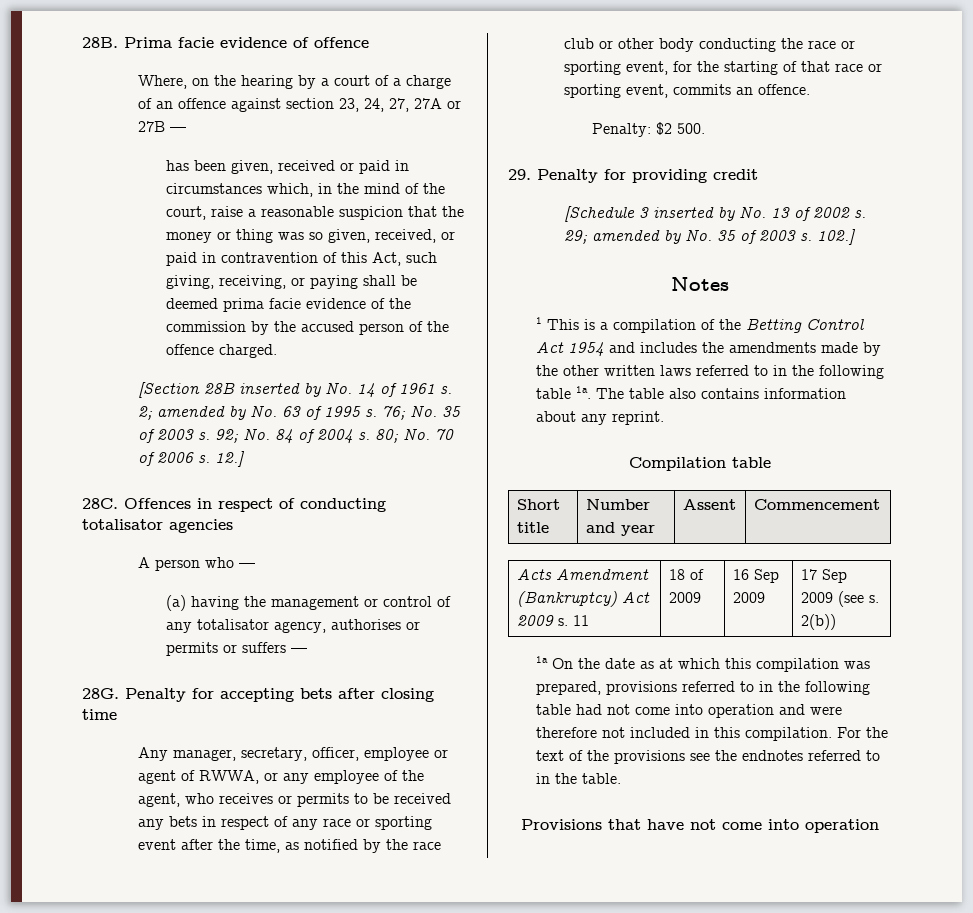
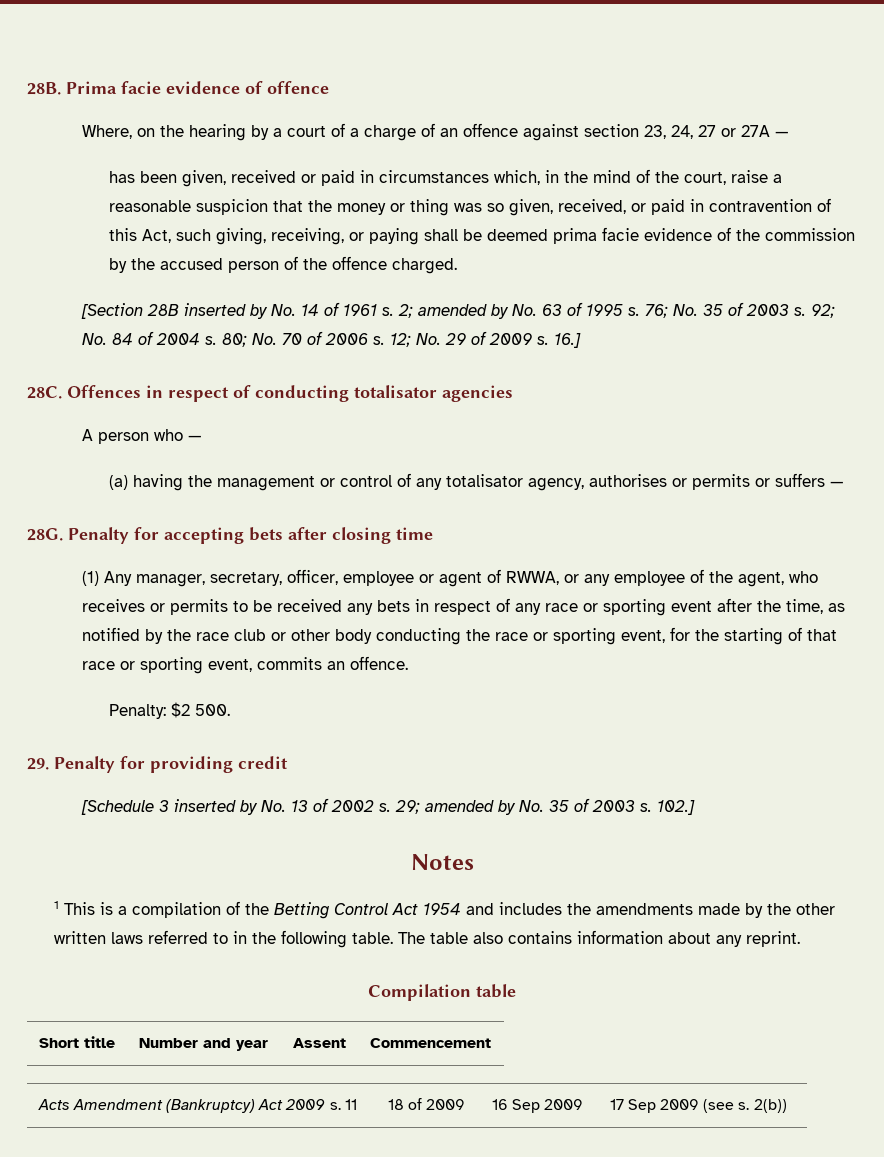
- Where, on the hearing by a court of a charge of an offence against section 23, 24, 27, 27A or 27B —
+ Where, on the hearing by a court of a charge of an offence against section 23, 24, 27 or 27A —
- 12.]
+ 12; No. 29 of 2009 s. 16.]
- Any manager, secretary, officer, employee or agent of RWWA, or any employee of the agent, who receives or permits to be received any bets in respect of any race or sporting event after the time, as notified by the race club or other body conducting the race or sporting event, for the starting of that race or sporting event, commits an offence.
+ (1) Any manager, secretary, officer, employee or agent of RWWA, or any employee of the agent, who receives or permits to be received any bets in respect of any race or sporting event after the time, as notified by the race club or other body conducting the race or sporting event, for the starting of that race or sporting event, commits an offence.
- 1 This is a compilation of the Betting Control Act 1954 and includes the amendments made by the other written laws referred to in the following table 1a.
+ 1 This is a compilation of the Betting Control Act 1954 and includes the amendments made by the other written laws referred to in the following table.
- 1a On the date as at which this compilation was prepared, provisions referred to in the following table had not come into operation and were therefore not included in this compilation. For the text of the provisions see the endnotes referred to in the table.
- Provisions that have not come into operation

